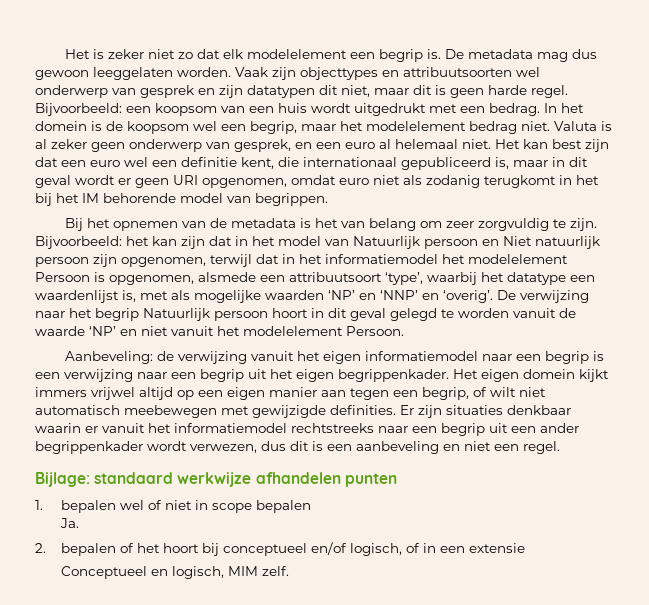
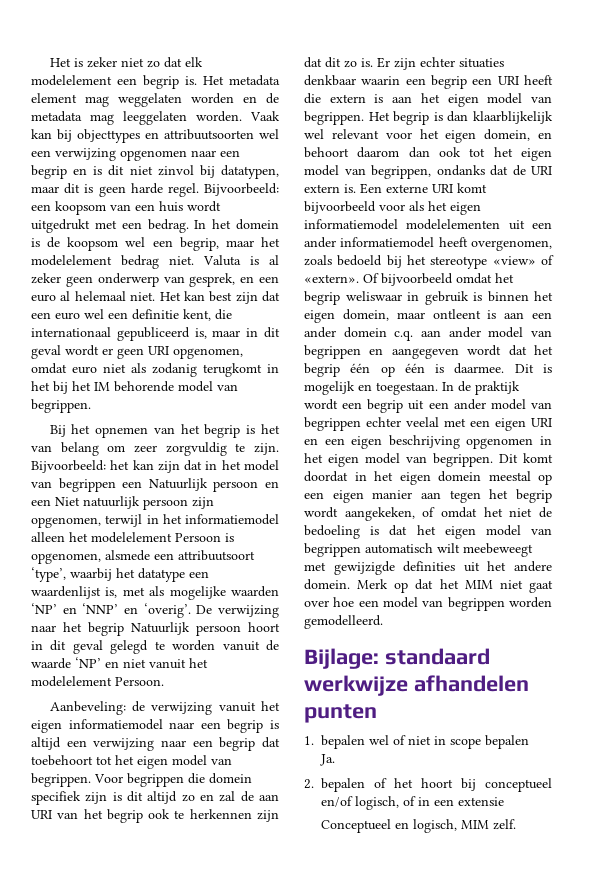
- De metadata mag dus gewoon leeggelaten worden.
+ Het metadata element mag weggelaten worden en de metadata mag leeggelaten worden.
- Vaak zijn objecttypes en attribuutsoorten wel onderwerp van gesprek en zijn datatypen dit niet, maar dit is geen harde regel.
+ Vaak kan bij objecttypes en attribuutsoorten wel een verwijzing opgenomen naar een begrip en is dit niet zinvol bij datatypen, maar dit is geen harde regel.
- Bij het opnemen van de metadata is het van belang om zeer zorgvuldig te zijn.
+ Bij het opnemen van het begrip is het van belang om zeer zorgvuldig te zijn.
- Bijvoorbeeld: het kan zijn dat in het model van Natuurlijk persoon en Niet natuurlijk persoon zijn opgenomen, terwijl dat in het informatiemodel het modelelement Persoon is opgenomen, alsmede een attribuutsoort ‘type’, waarbij het datatype een waardenlijst is, met als mogelijke waarden ‘NP’ en ‘NNP’ en ‘overig’.
+ Bijvoorbeeld: het kan zijn dat in het model van begrippen een Natuurlijk persoon en een Niet natuurlijk persoon zijn opgenomen, terwijl in het informatiemodel alleen het modelelement Persoon is opgenomen, alsmede een attribuutsoort ‘type’, waarbij het datatype een waardenlijst is, met als mogelijke waarden ‘NP’ en ‘NNP’ en ‘overig’.
- Aanbeveling: de verwijzing vanuit het eigen informatiemodel naar een begrip is een verwijzing naar een begrip uit het eigen begrippenkader. Het eigen domein kijkt immers vrijwel altijd op een eigen manier aan tegen een begrip, of wilt niet automatisch meebewegen met gewijzigde definities. Er zijn situaties denkbaar waarin er vanuit het informatiemodel rechtstreeks naar een begrip uit een ander begrippenkader wordt verwezen, dus dit is een aanbeveling en niet een regel.
+ Aanbeveling: de verwijzing vanuit het eigen informatiemodel naar een begrip is altijd een verwijzing naar een begrip dat toebehoort tot het eigen model van begrippen. Voor begrippen die domein specifiek zijn is dit altijd zo en zal de aan URI van het begrip ook te herkennen zijn dat dit zo is. Er zijn echter situaties denkbaar waarin een begrip een URI heeft die extern is aan het eigen model van begrippen. Het begrip is dan klaarblijkelijk wel relevant voor het eigen domein, en behoort daarom dan ook tot het eigen model van begrippen, ondanks dat de URI extern is. Een externe URI komt bijvoorbeeld voor als het eigen informatiemodel modelelementen uit een ander informatiemodel heeft overgenomen, zoals bedoeld bij het stereotype «view» of «extern». Of bijvoorbeeld omdat het begrip weliswaar in gebruik is binnen het eigen domein, maar ontleent is aan een ander domein c.q. aan ander model van begrippen en aangegeven wordt dat het begrip één op één is daarmee. Dit is mogelijk en toegestaan. In de praktijk wordt een begrip uit een ander model van begrippen echter veelal met een eigen URI en een eigen beschrijving opgenomen in het eigen model van begrippen. Dit komt doordat in het eigen domein meestal op een eigen manier aan tegen het begrip wordt aangekeken, of omdat het niet de bedoeling is dat het eigen model van begrippen automatisch wilt meebeweegt met gewijzigde definities uit het andere domein. Merk op dat het MIM niet gaat over hoe een model van begrippen worden gemodelleerd.

